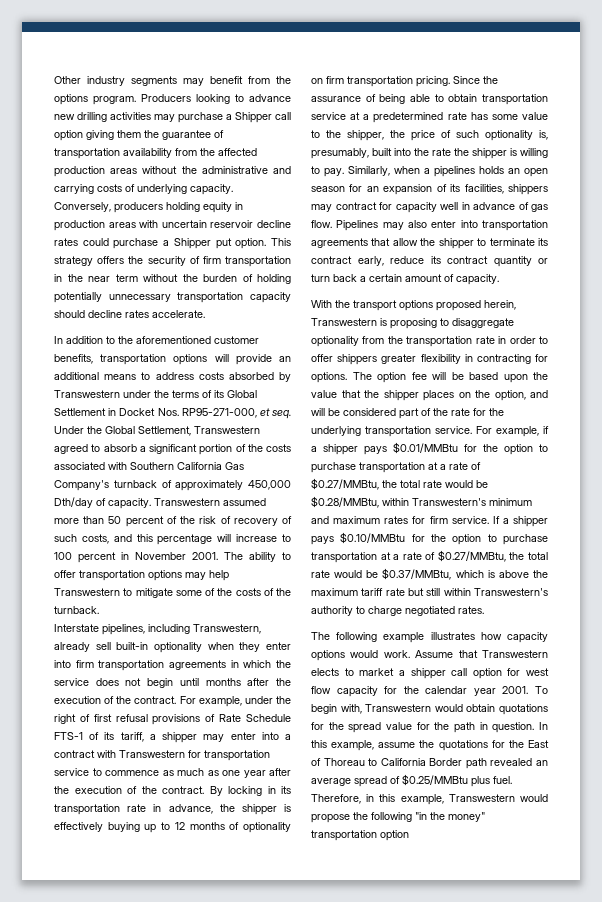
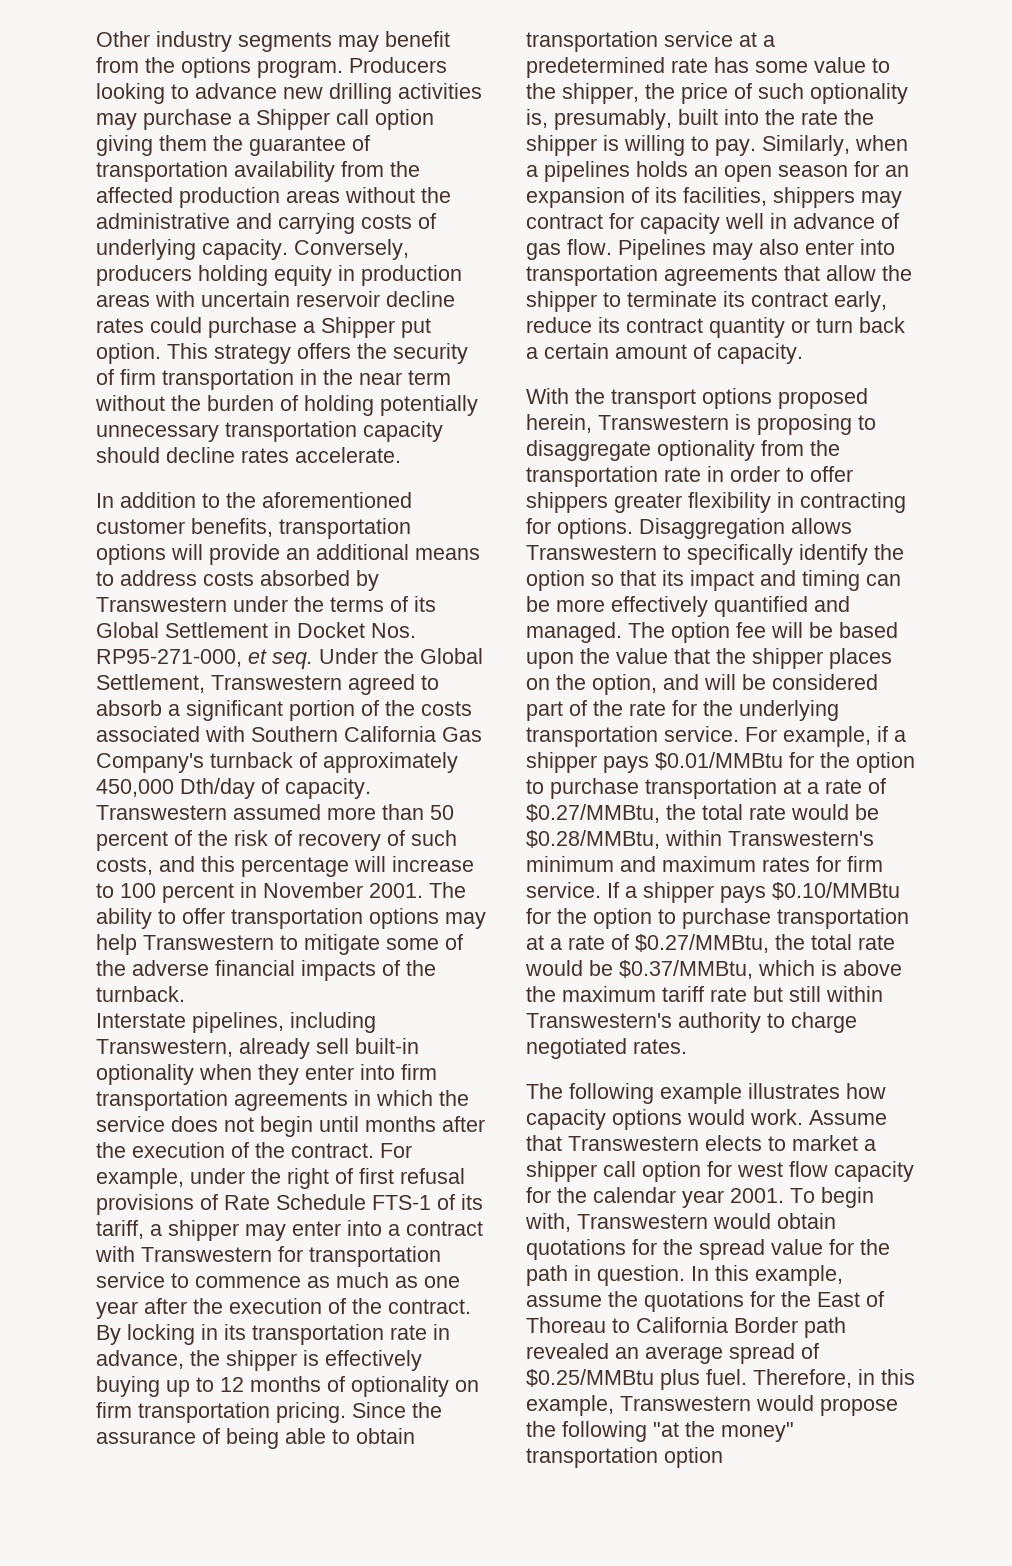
- The ability to offer transportation options may help Transwestern to mitigate some of the costs of the turnback.
+ The ability to offer transportation options may help Transwestern to mitigate some of the adverse financial impacts of the turnback.
+ Disaggregation allows Transwestern to specifically identify the option so that its impact and timing can be more effectively quantified and managed.
- Therefore, in this example, Transwestern would propose the following "in the money" transportation option
+ Therefore, in this example, Transwestern would propose the following "at the money" transportation option

